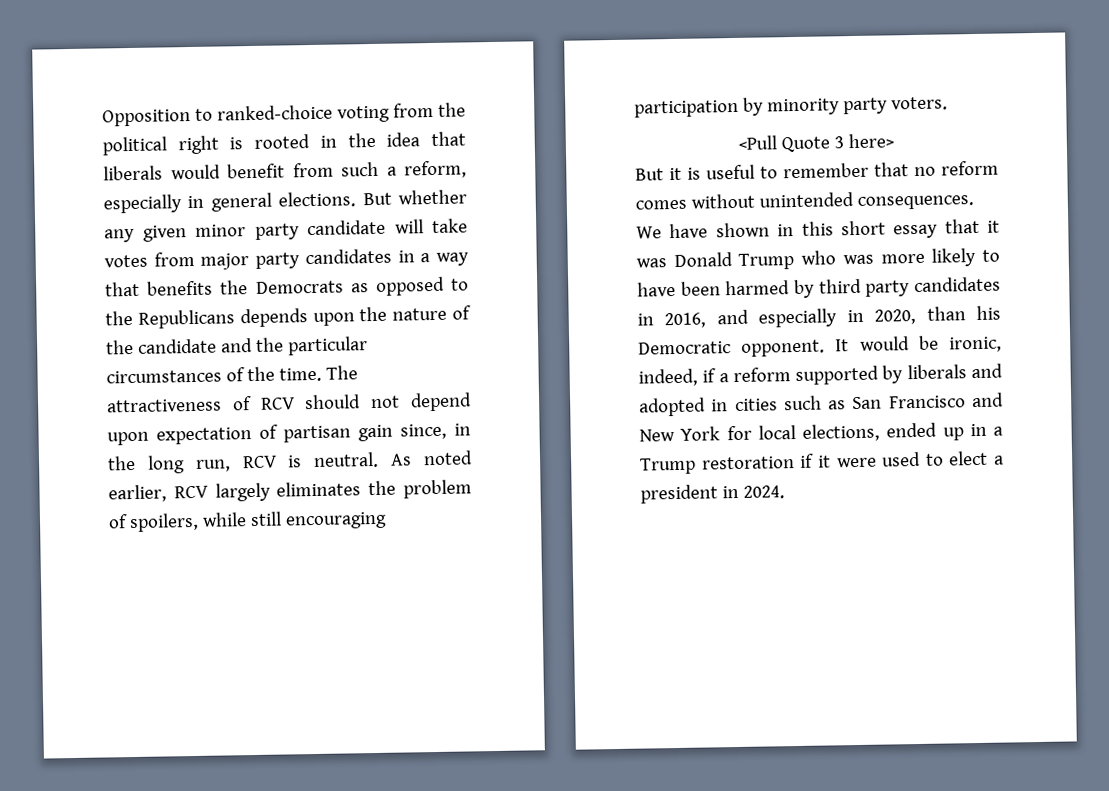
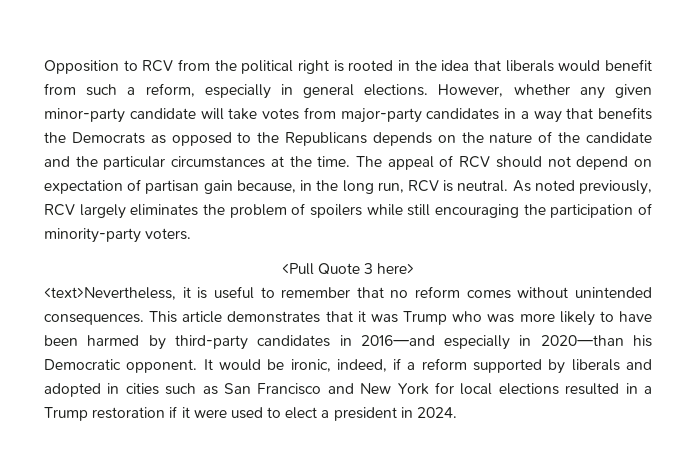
- Opposition to ranked-choice voting from the political right is rooted in the idea that liberals would benefit from such a reform, especially in general elections.
+ Opposition to RCV from the political right is rooted in the idea that liberals would benefit from such a reform, especially in general elections.
- But whether any given minor party candidate will take votes from major party candidates in a way that benefits the Democrats as opposed to the Republicans depends upon the nature of the candidate and the particular circumstances of the time.
+ However, whether any given minor-party candidate will take votes from major-party candidates in a way that benefits the Democrats as opposed to the Republicans depends on the nature of the candidate and the particular circumstances at the time.
- The attractiveness of RCV should not depend upon expectation of partisan gain since, in the long run, RCV is neutral.
+ The appeal of RCV should not depend on expectation of partisan gain because, in the long run, RCV is neutral.
- As noted earlier, RCV largely eliminates the problem of spoilers, while still encouraging participation by minority party voters.
+ As noted previously, RCV largely eliminates the problem of spoilers while still encouraging the participation of minority-party voters.
- But it is useful to remember that no reform comes without unintended consequences.
+ <text>Nevertheless, it is useful to remember that no reform comes without unintended consequences.
- We have shown in this short essay that it was Donald Trump who was more likely to have been harmed by third party candidates in 2016, and especially in 2020, than his Democratic opponent.
+ This article demonstrates that it was Trump who was more likely to have been harmed by third-party candidates in 2016—and especially in 2020—than his Democratic opponent.
- It would be ironic, indeed, if a reform supported by liberals and adopted in cities such as San Francisco and New York for local elections, ended up in a Trump restoration if it were used to elect a president in 2024.
+ It would be ironic, indeed, if a reform supported by liberals and adopted in cities such as San Francisco and New York for local elections resulted in a Trump restoration if it were used to elect a president in 2024.

